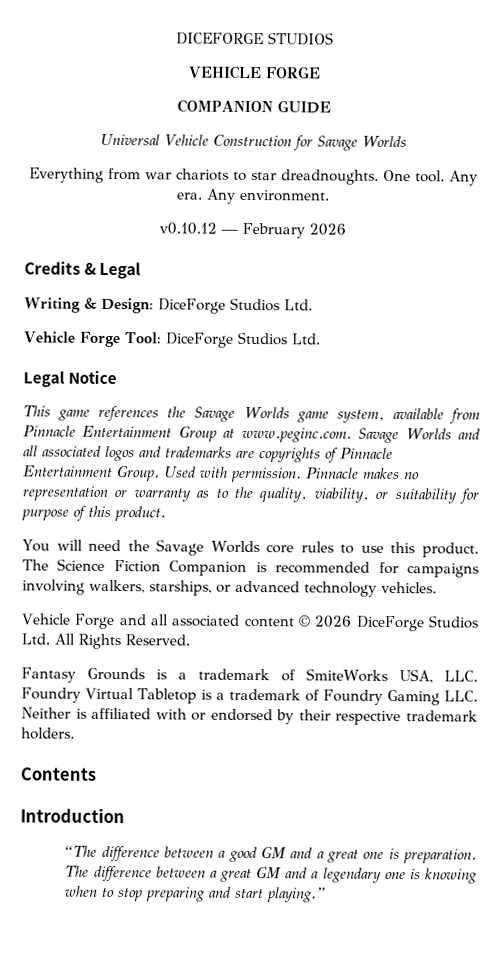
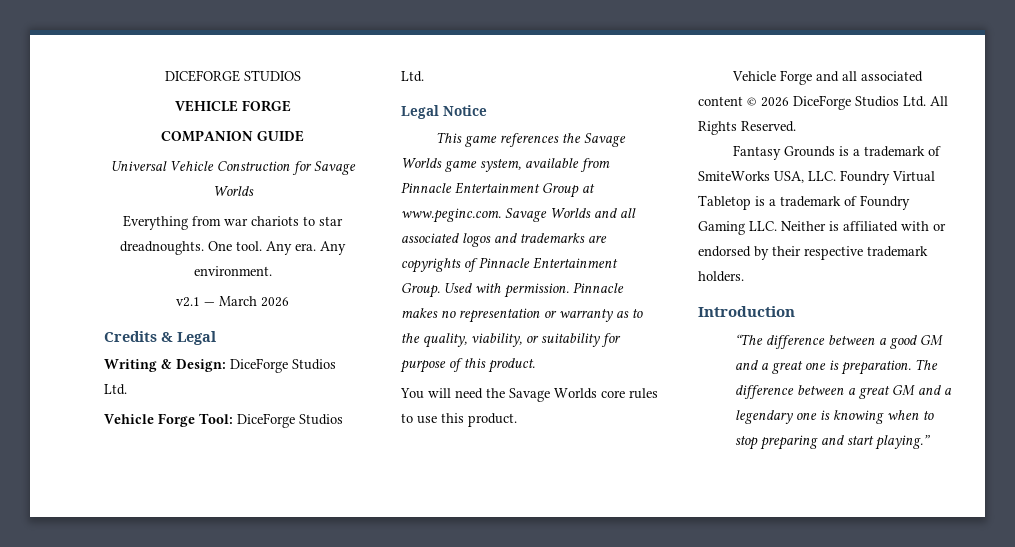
- v0.10.12 — February 2026
+ v2.1 — March 2026
- The Science Fiction Companion is recommended for campaigns involving walkers, starships, or advanced technology vehicles.
- Contents

